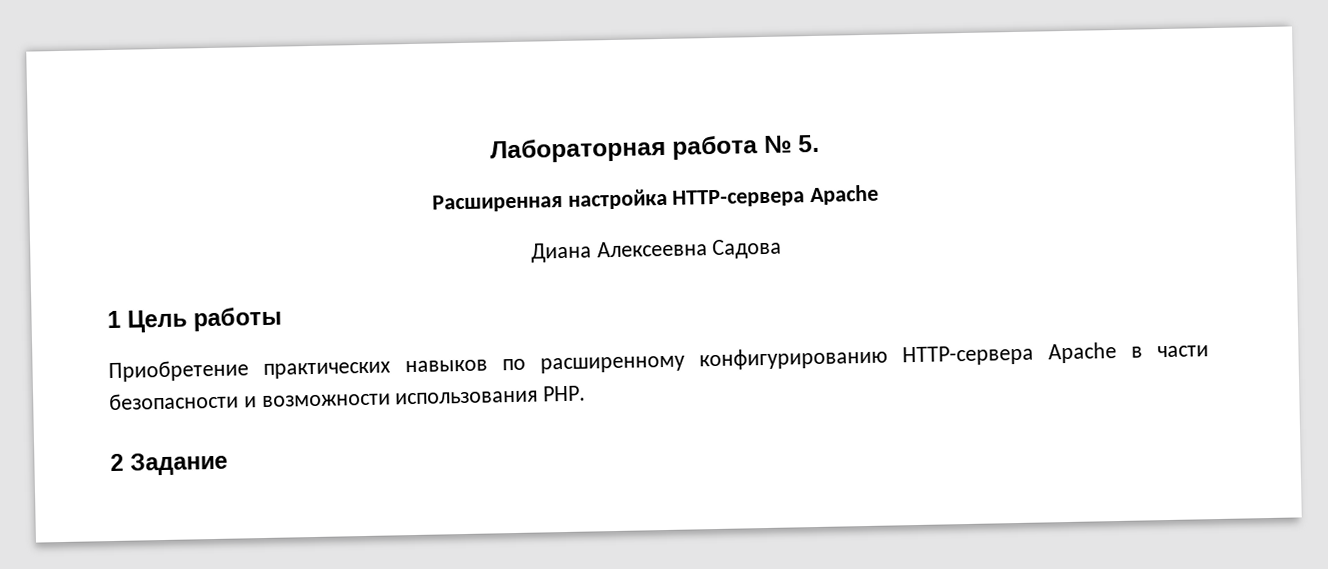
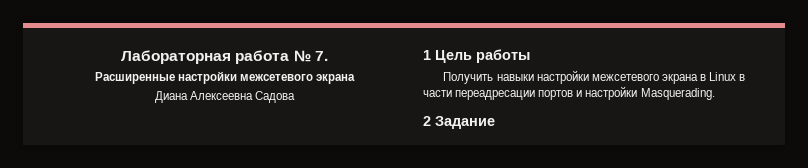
- Лабораторная работа № 5.
- Расширенная настройка HTTP-сервера Apache
+ Лабораторная работа № 7.
+ Расширенные настройки межсетевого экрана
- Приобретение практических навыков по расширенному конфигурированию HTTP-сервера Apache в части безопасности и возможности использования PHP.
+ Получить навыки настройки межсетевого экрана в Linux в части переадресации портов и настройки Masquerading.

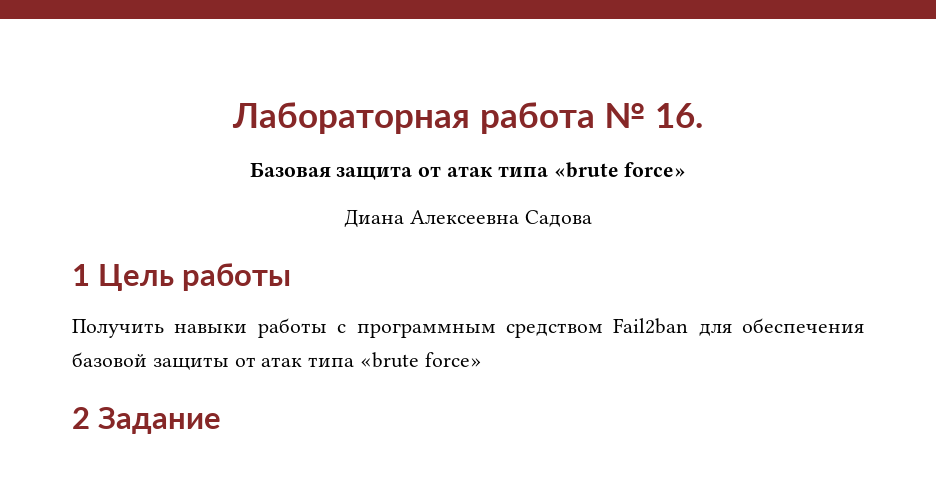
- Лабораторная работа № 7.
- Расширенные настройки межсетевого экрана
+ Лабораторная работа № 16.
+ Базовая защита от атак типа «brute force»
- Получить навыки настройки межсетевого экрана в Linux в части переадресации портов и настройки Masquerading.
+ Получить навыки работы с программным средством Fail2ban для обеспечения базовой защиты от атак типа «brute force»

